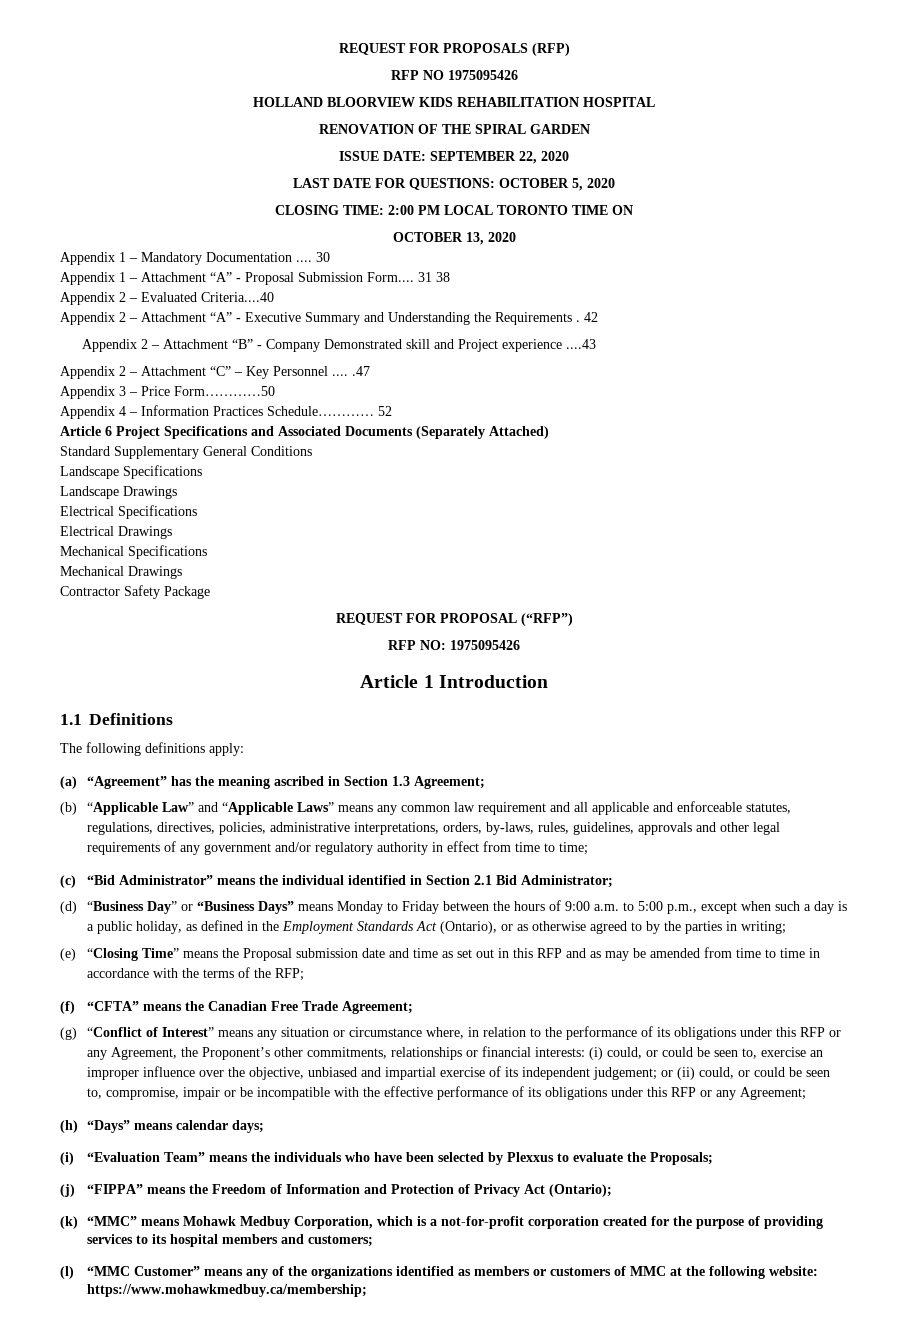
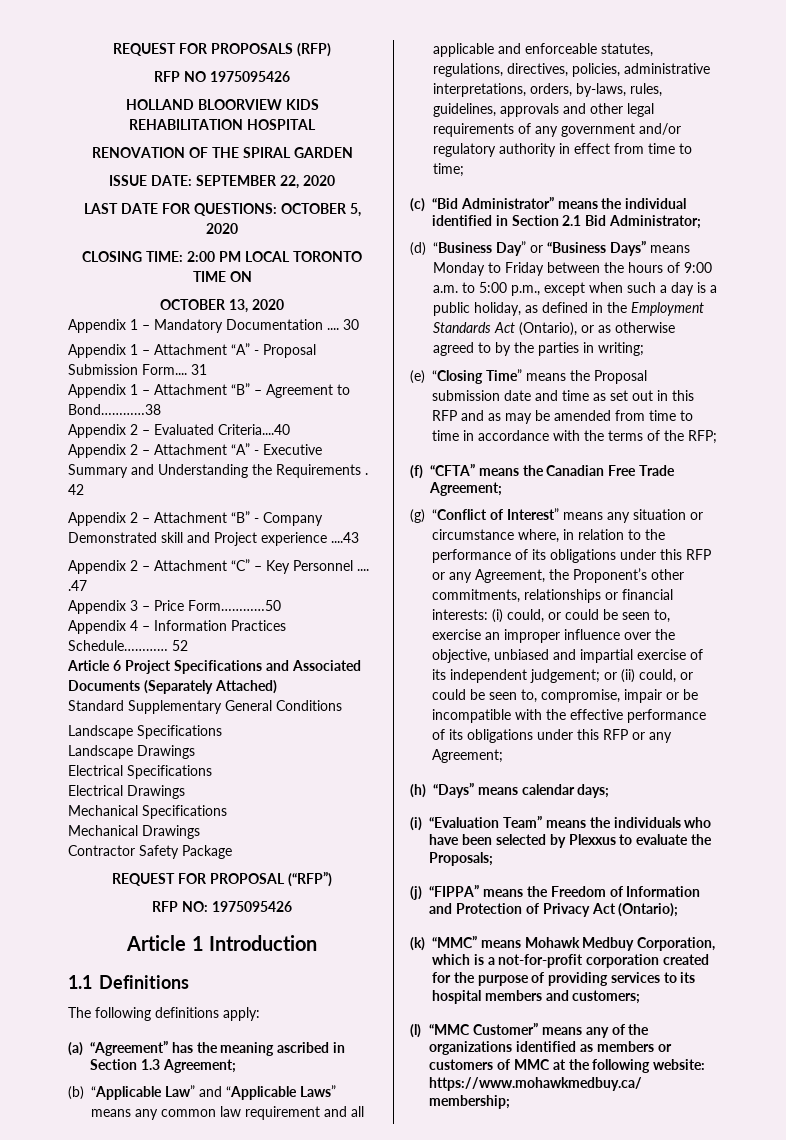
- 31 38
+ 31
+ Appendix 1 – Attachment “B” – Agreement to Bond…………38

